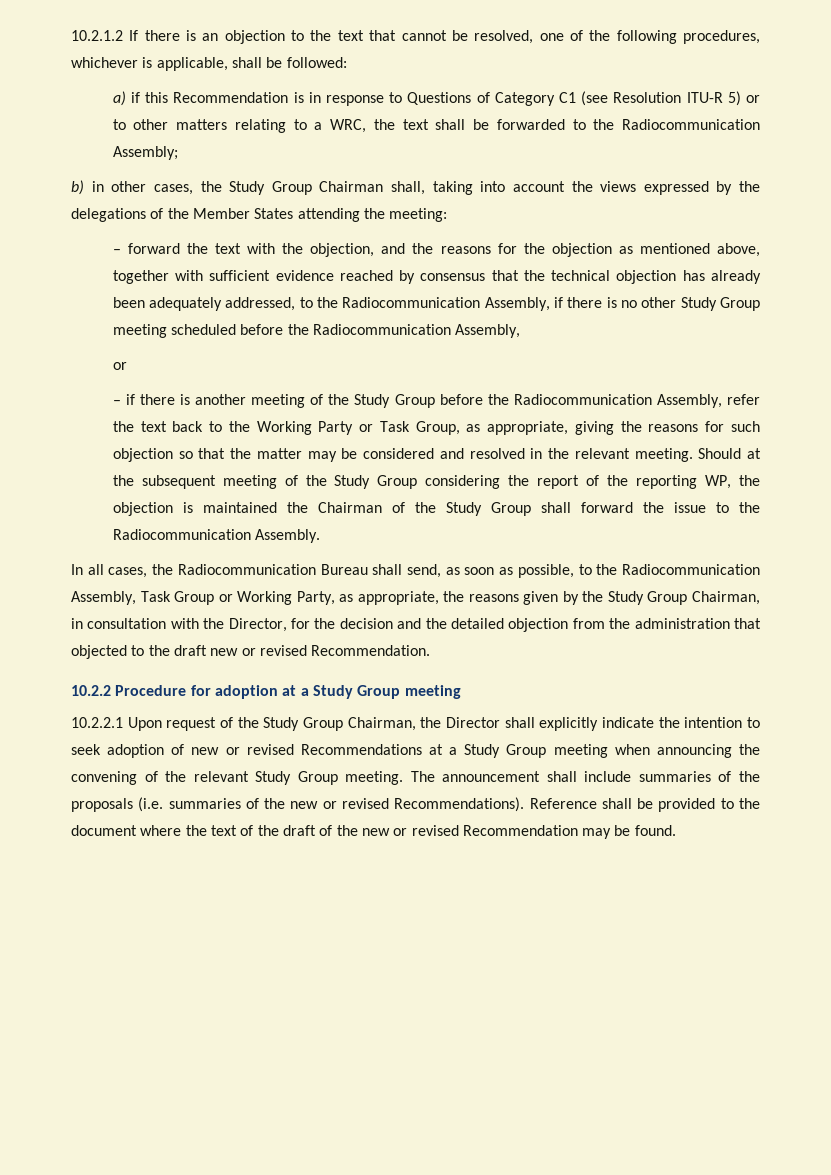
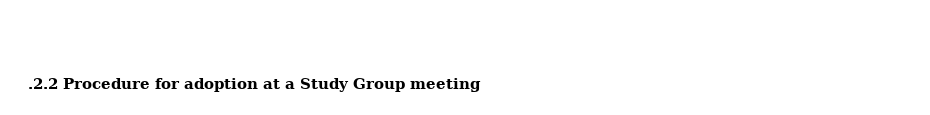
- 10.2.1.2 If there is an objection to the text that cannot be resolved, one of the following procedures, whichever is applicable, shall be followed:
- a) if this Recommendation is in response to Questions of Category C1 (see Resolution ITU-R 5) or to other matters relating to a WRC, the text shall be forwarded to the Radiocommunication Assembly;
- b) in other cases, the Study Group Chairman shall, taking into account the views expressed by the delegations of the Member States attending the meeting:
- – forward the text with the objection, and the reasons for the objection as mentioned above, together with sufficient evidence reached by consensus that the technical objection has already been adequately addressed, to the Radiocommunication Assembly, if there is no other Study Group meeting scheduled before the Radiocommunication Assembly,
- or
- – if there is another meeting of the Study Group before the Radiocommunication Assembly, refer the text back to the Working Party or Task Group, as appropriate, giving the reasons for such objection so that the matter may be considered and resolved in the relevant meeting. Should at the subsequent meeting of the Study Group considering the report of the reporting WP, the objection is maintained the Chairman of the Study Group shall forward the issue to the Radiocommunication Assembly.
- In all cases, the Radiocommunication Bureau shall send, as soon as possible, to the Radiocommunication Assembly, Task Group or Working Party, as appropriate, the reasons given by the Study Group Chairman, in consultation with the Director, for the decision and the detailed objection from the administration that objected to the draft new or revised Recommendation.
- 10.2.2 Procedure for adoption at a Study Group meeting
+ .2.2 Procedure for adoption at a Study Group meeting
- 10.2.2.1 Upon request of the Study Group Chairman, the Director shall explicitly indicate the intention to seek adoption of new or revised Recommendations at a Study Group meeting when announcing the convening of the relevant Study Group meeting. The announcement shall include summaries of the proposals (i.e. summaries of the new or revised Recommendations). Reference shall be provided to the document where the text of the draft of the new or revised Recommendation may be found.

